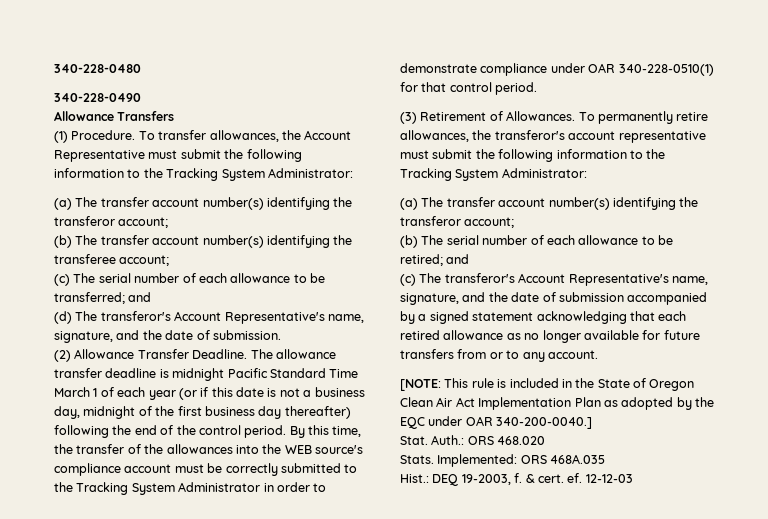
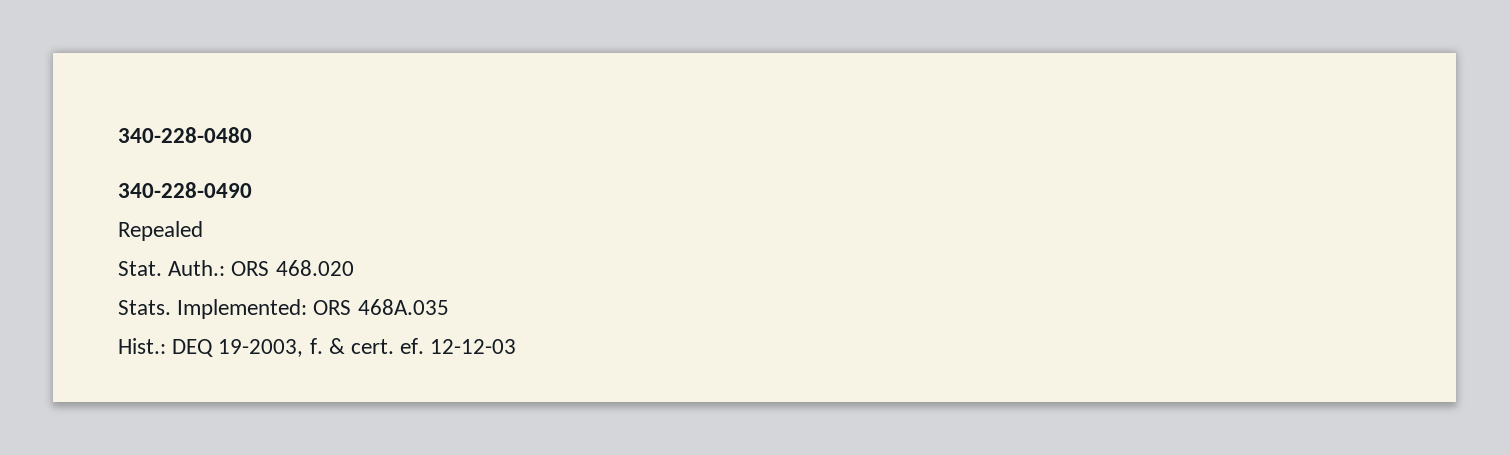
- Allowance Transfers
- (1) Procedure. To transfer allowances, the Account Representative must submit the following information to the Tracking System Administrator:
- (a) The transfer account number(s) identifying the transferor account;
- (b) The transfer account number(s) identifying the transferee account;
- (c) The serial number of each allowance to be transferred; and
- (d) The transferor's Account Representative's name, signature, and the date of submission.
- (2) Allowance Transfer Deadline. The allowance transfer deadline is midnight Pacific Standard Time March 1 of each year (or if this date is not a business day, midnight of the first business day thereafter) following the end of the control period. By this time, the transfer of the allowances into the WEB source's compliance account must be correctly submitted to the Tracking System Administrator in order to demonstrate compliance under OAR 340-228-0510(1) for that control period.
- (3) Retirement of Allowances. To permanently retire allowances, the transferor's account representative must submit the following information to the Tracking System Administrator:
- (a) The transfer account number(s) identifying the transferor account;
- (b) The serial number of each allowance to be retired; and
- (c) The transferor's Account Representative's name, signature, and the date of submission accompanied by a signed statement acknowledging that each retired allowance as no longer available for future transfers from or to any account.
- [NOTE: This rule is included in the State of Oregon Clean Air Act Implementation Plan as adopted by the EQC under OAR 340-200-0040.]
+ Repealed

